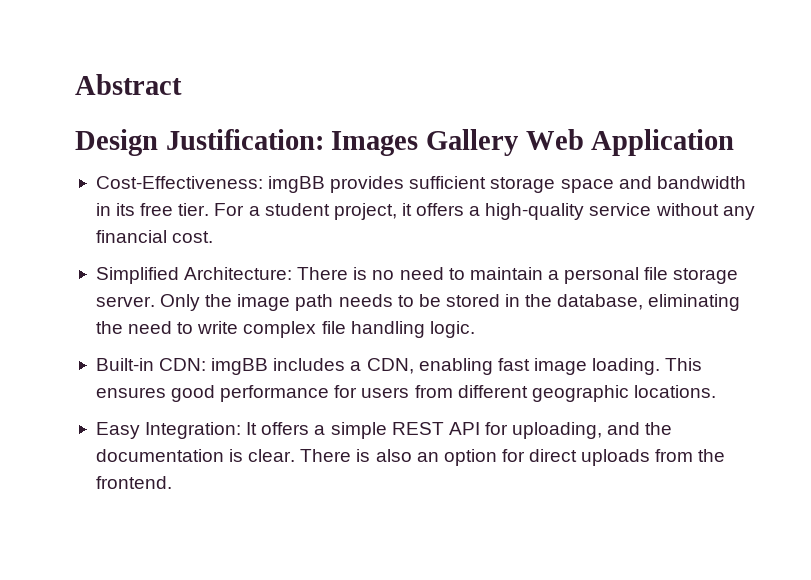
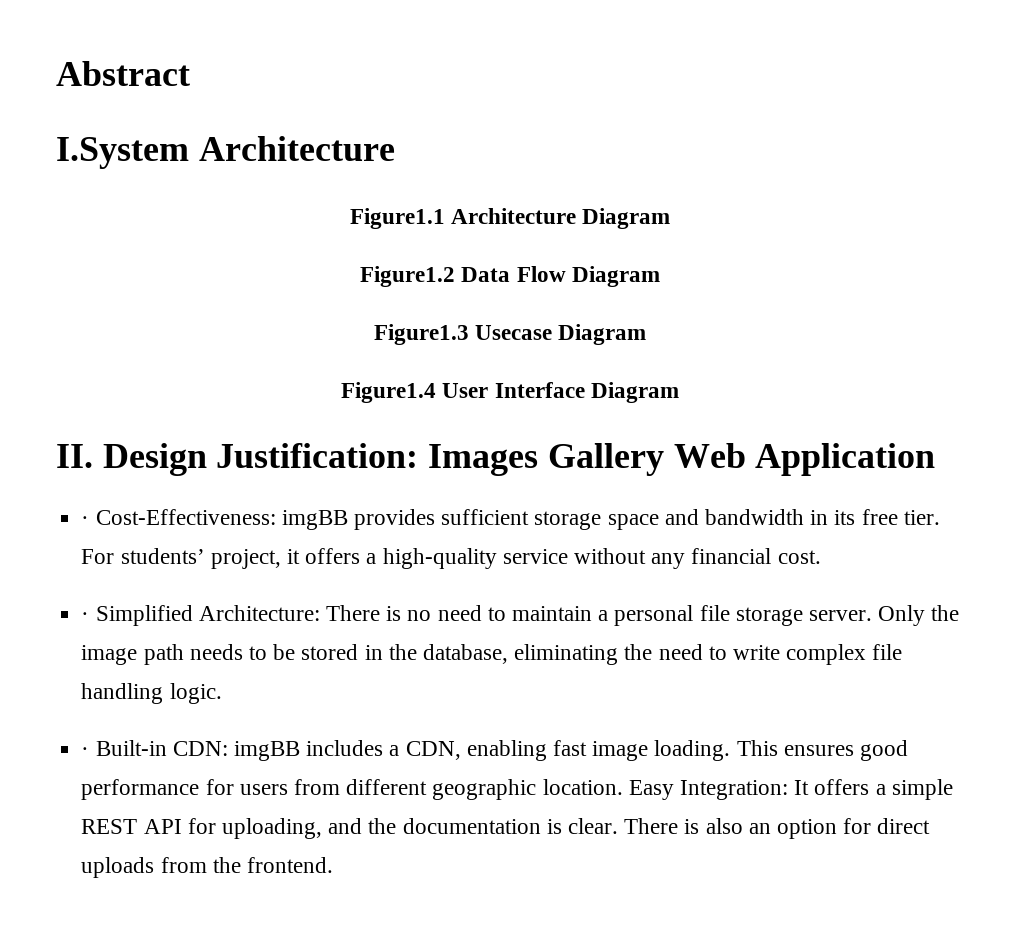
- Design Justification: Images Gallery Web Application
+ I.System Architecture
+ Figure1.1 Architecture Diagram
+ Figure1.2 Data Flow Diagram
+ Figure1.3 Usecase Diagram
+ Figure1.4 User Interface Diagram
+ II. Design Justification: Images Gallery Web Application
- Cost-Effectiveness: imgBB provides sufficient storage space and bandwidth in its free tier.
+ · Cost-Effectiveness: imgBB provides sufficient storage space and bandwidth in its free tier.
- For a student project, it offers a high-quality service without any financial cost.
+ For students’ project, it offers a high-quality service without any financial cost.
- Simplified Architecture: There is no need to maintain a personal file storage server.
+ · Simplified Architecture: There is no need to maintain a personal file storage server.
- Built-in CDN: imgBB includes a CDN, enabling fast image loading.
+ · Built-in CDN: imgBB includes a CDN, enabling fast image loading.
- This ensures good performance for users from different geographic locations.
- Easy Integration: It offers a simple REST API for uploading, and the documentation is clear.
+ This ensures good performance for users from different geographic location. Easy Integration: It offers a simple REST API for uploading, and the documentation is clear.

